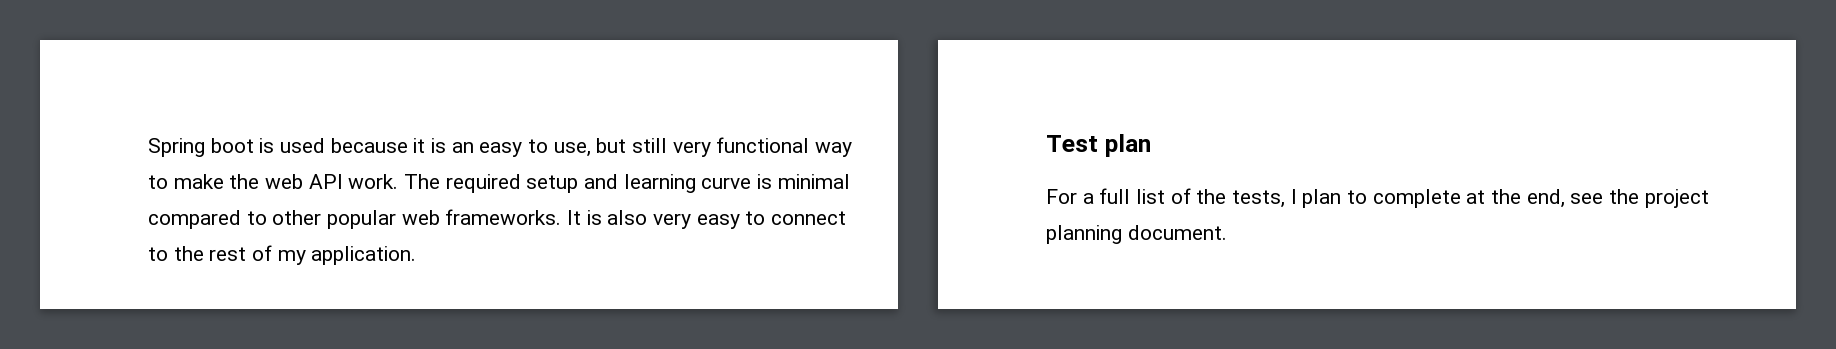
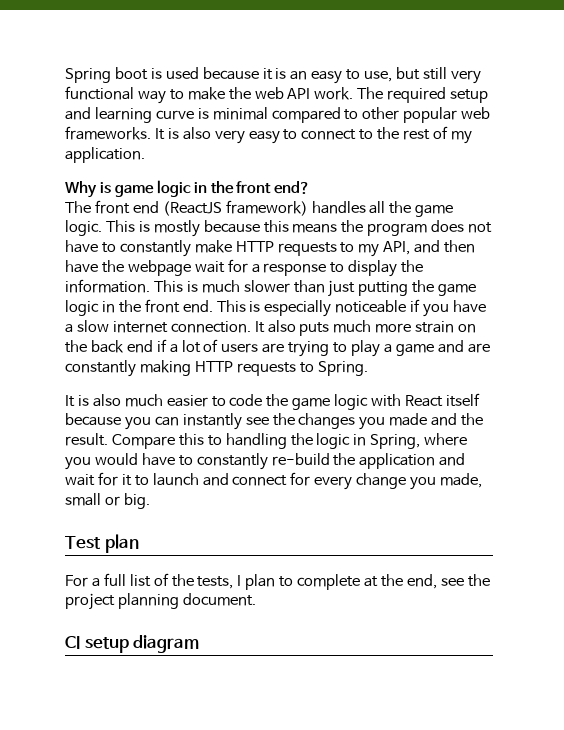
+ Why is game logic in the front end?
+ The front end (ReactJS framework) handles all the game logic. This is mostly because this means the program does not have to constantly make HTTP requests to my API, and then have the webpage wait for a response to display the information. This is much slower than just putting the game logic in the front end. This is especially noticeable if you have a slow internet connection. It also puts much more strain on the back end if a lot of users are trying to play a game and are constantly making HTTP requests to Spring.
+ It is also much easier to code the game logic with React itself because you can instantly see the changes you made and the result. Compare this to handling the logic in Spring, where you would have to constantly re-build the application and wait for it to launch and connect for every change you made, small or big.
+ CI setup diagram

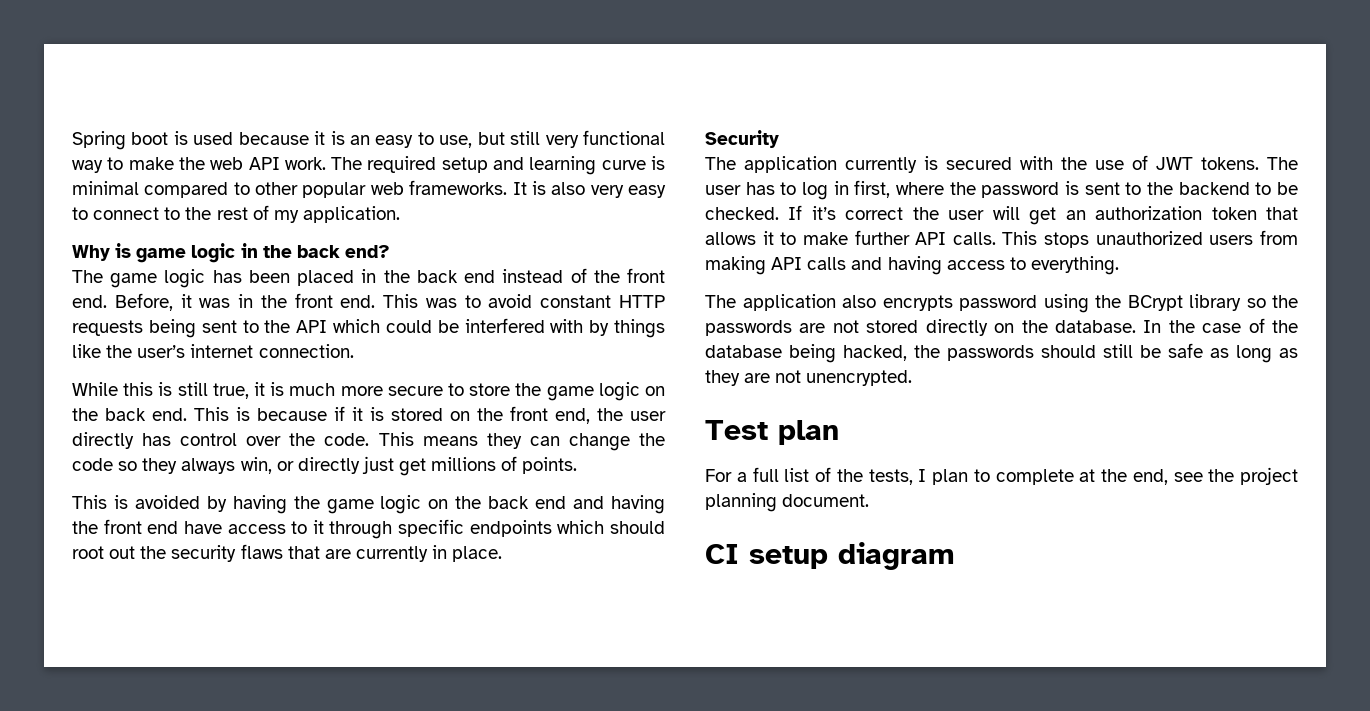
- Why is game logic in the front end?
+ Why is game logic in the back end?
- The front end (ReactJS framework) handles all the game logic. This is mostly because this means the program does not have to constantly make HTTP requests to my API, and then have the webpage wait for a response to display the information. This is much slower than just putting the game logic in the front end.
+ The game logic has been placed in the back end instead of the front end. Before, it was in the front end.
- This is especially noticeable if you have a slow internet connection. It also puts much more strain on the back end if a lot of users are trying to play a game and are constantly making HTTP requests to Spring.
- It is also much easier to code the game logic with React itself because you can instantly see the changes you made and the result. Compare this to handling the logic in Spring, where you would have to constantly re-build the application and wait for it to launch and connect for every change you made, small or big.
+ This was to avoid constant HTTP requests being sent to the API which could be interfered with by things like the user’s internet connection.
+ While this is still true, it is much more secure to store the game logic on the back end. This is because if it is stored on the front end, the user directly has control over the code. This means they can change the code so they always win, or directly just get millions of points.
+ This is avoided by having the game logic on the back end and having the front end have access to it through specific endpoints which should root out the security flaws that are currently in place.
+ Security
+ The application currently is secured with the use of JWT tokens. The user has to log in first, where the password is sent to the backend to be checked. If it’s correct the user will get an authorization token that allows it to make further API calls. This stops unauthorized users from making API calls and having access to everything.
+ The application also encrypts password using the BCrypt library so the passwords are not stored directly on the database. In the case of the database being hacked, the passwords should still be safe as long as they are not unencrypted.

